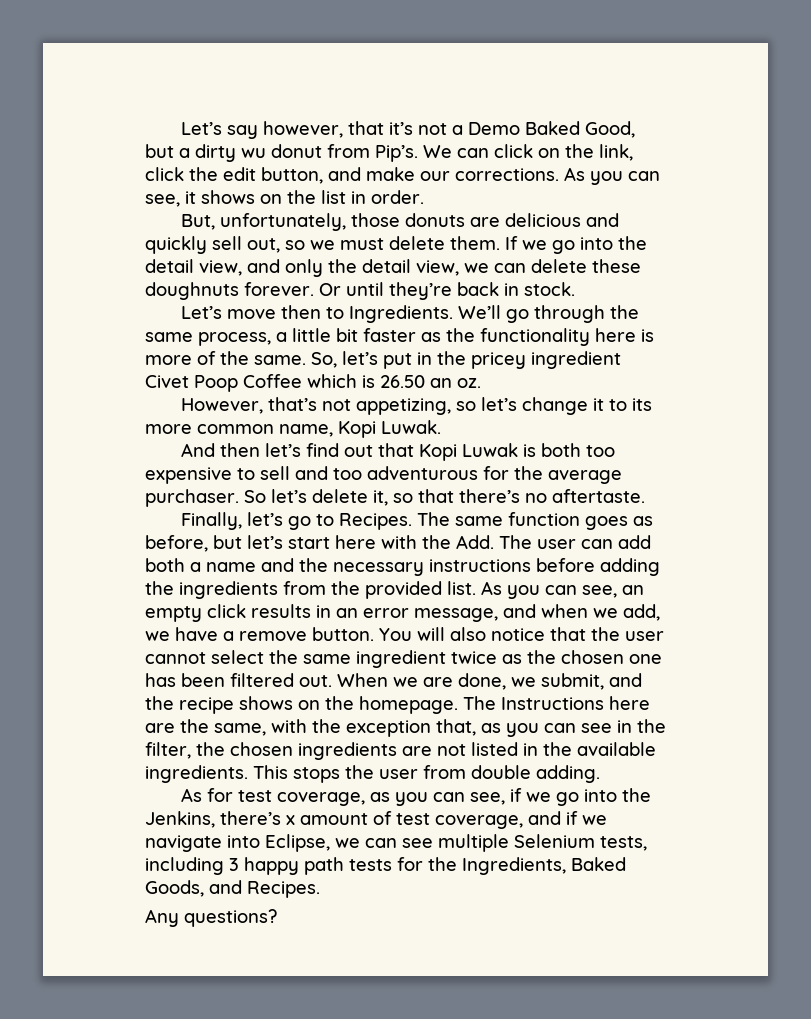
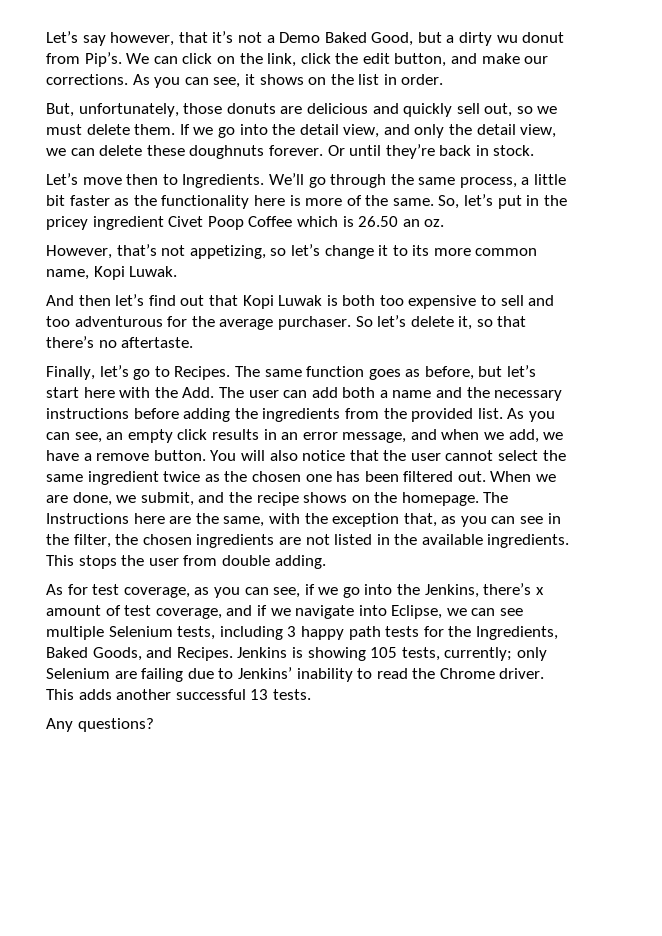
+ Jenkins is showing 105 tests, currently; only Selenium are failing due to Jenkins’ inability to read the Chrome driver. This adds another successful 13 tests.

